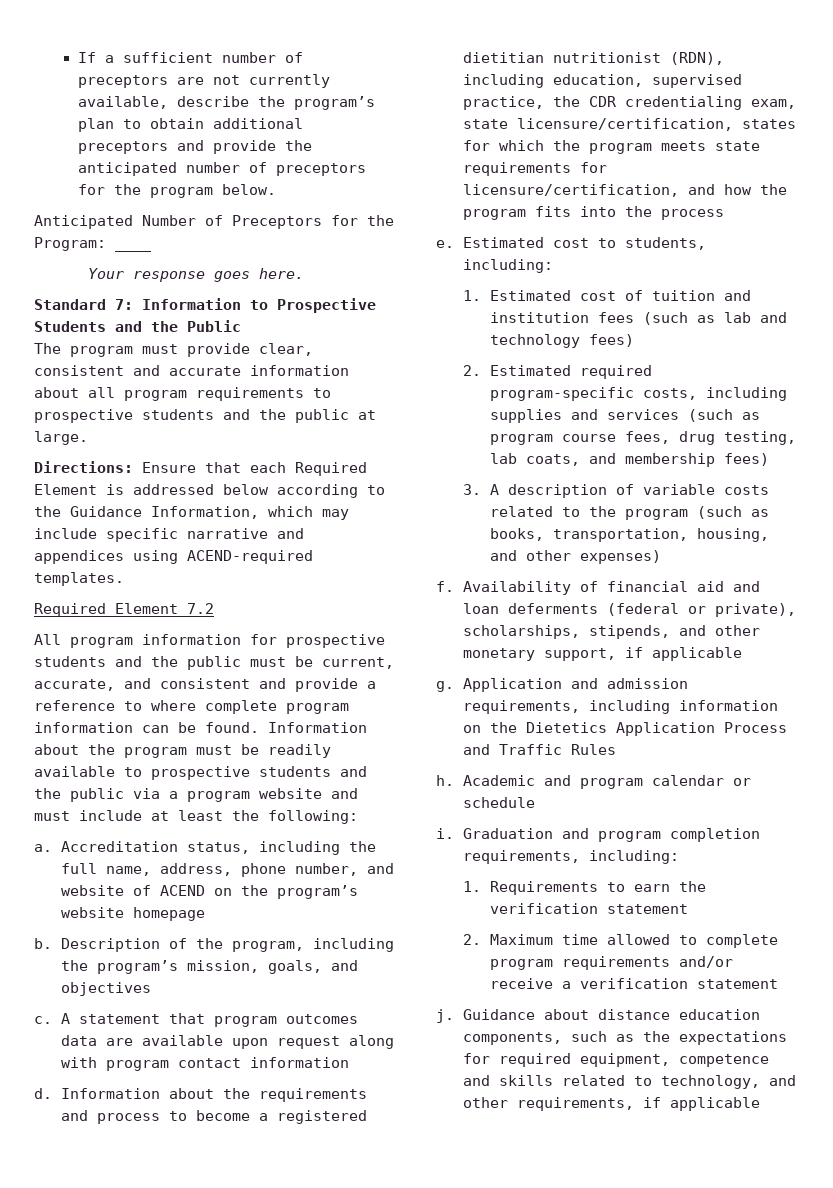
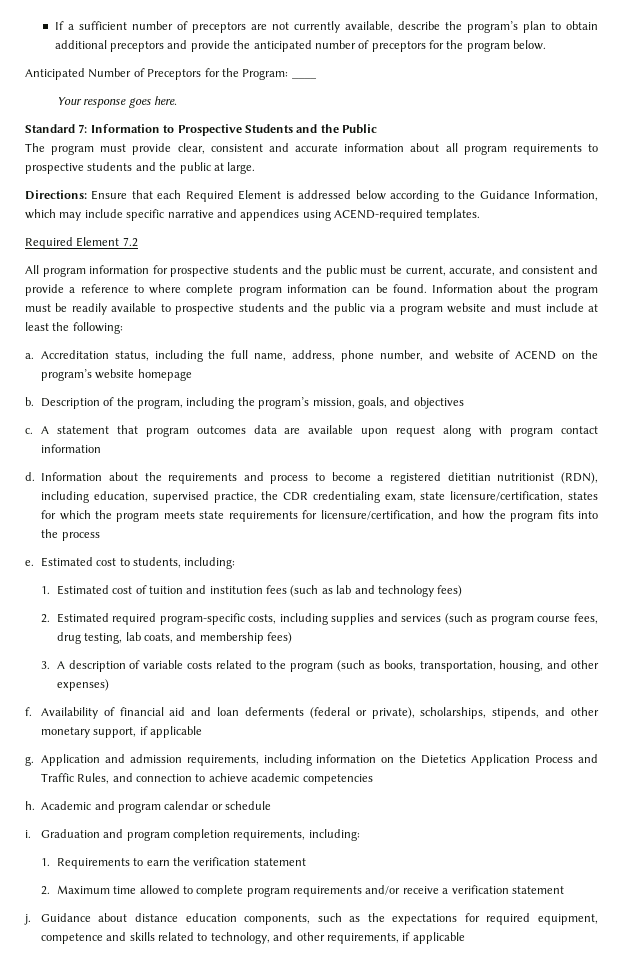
- Application and admission requirements, including information on the Dietetics Application Process and Traffic Rules
+ Application and admission requirements, including information on the Dietetics Application Process and Traffic Rules, and connection to achieve academic competencies

